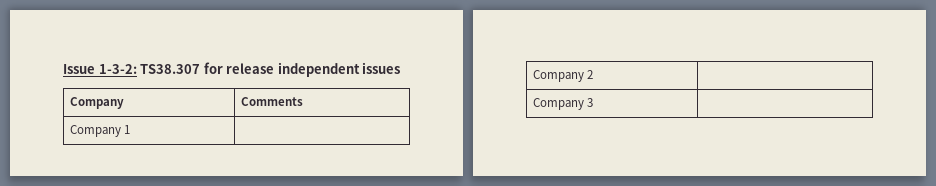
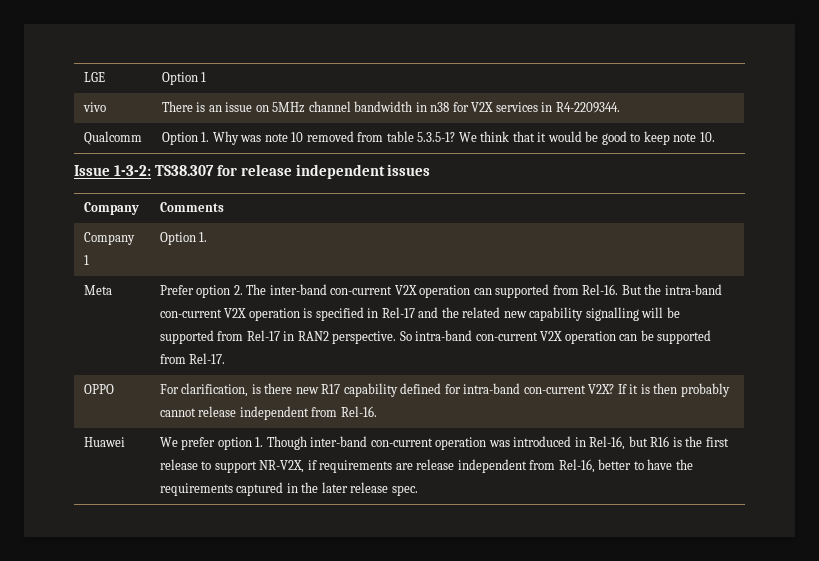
+ LGE | Option 1
+ vivo | There is an issue on 5MHz channel bandwidth in n38 for V2X services in R4-2209344.
+ Qualcomm | Option 1. Why was note 10 removed from table 5.3.5-1? We think that it would be good to keep note 10.
- Company 1 |
- Company 2 |
- Company 3 |
+ Company 1 | Option 1.
+ Meta | Prefer option 2. The inter-band con-current V2X operation can supported from Rel-16. But the intra-band con-current V2X operation is specified in Rel-17 and the related new capability signalling will be supported from Rel-17 in RAN2 perspective. So intra-band con-current V2X operation can be supported from Rel-17.
+ OPPO | For clarification, is there new R17 capability defined for intra-band con-current V2X? If it is then probably cannot release independent from Rel-16.
+ Huawei | We prefer option 1. Though inter-band con-current operation was introduced in Rel-16, but R16 is the first release to support NR-V2X, if requirements are release independent from Rel-16, better to have the requirements captured in the later release spec.

